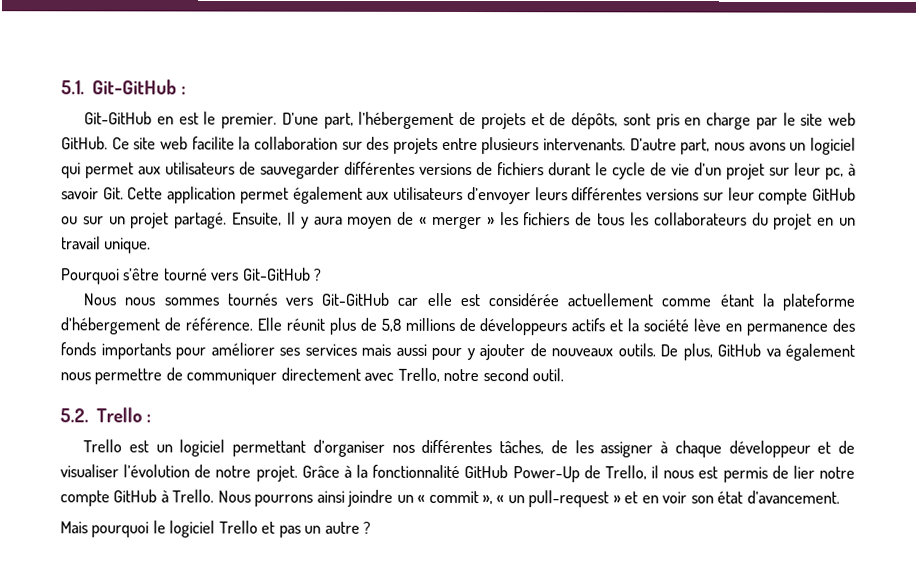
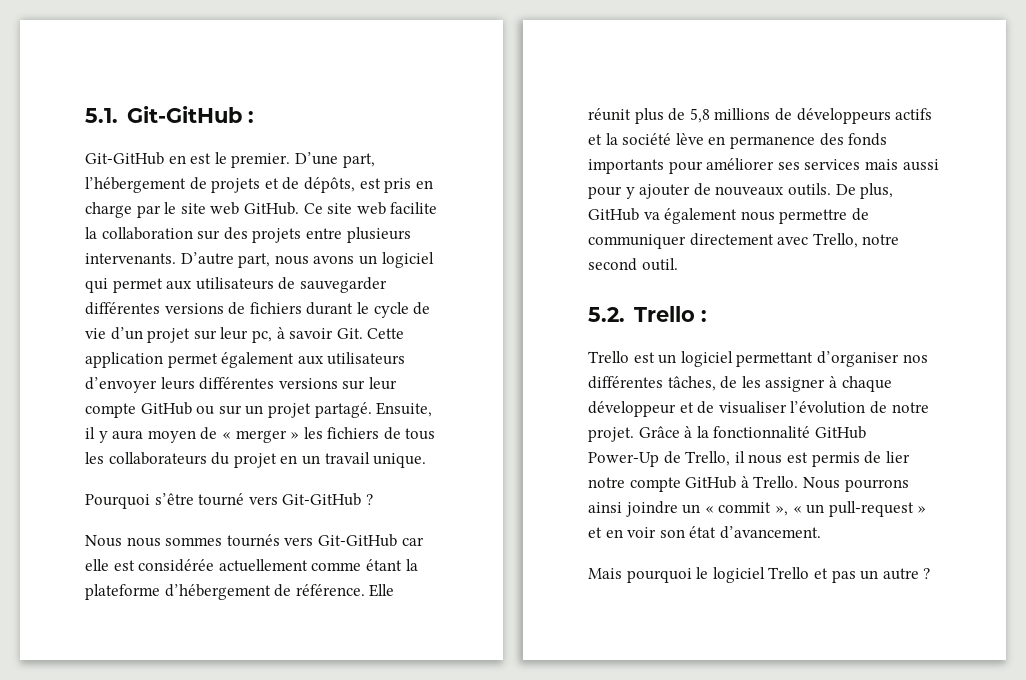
- D’une part, l’hébergement de projets et de dépôts, sont pris en charge par le site web GitHub.
+ D’une part, l’hébergement de projets et de dépôts, est pris en charge par le site web GitHub.
- Ensuite, Il y aura moyen de « merger » les fichiers de tous les collaborateurs du projet en un travail unique.
+ Ensuite, il y aura moyen de « merger » les fichiers de tous les collaborateurs du projet en un travail unique.

